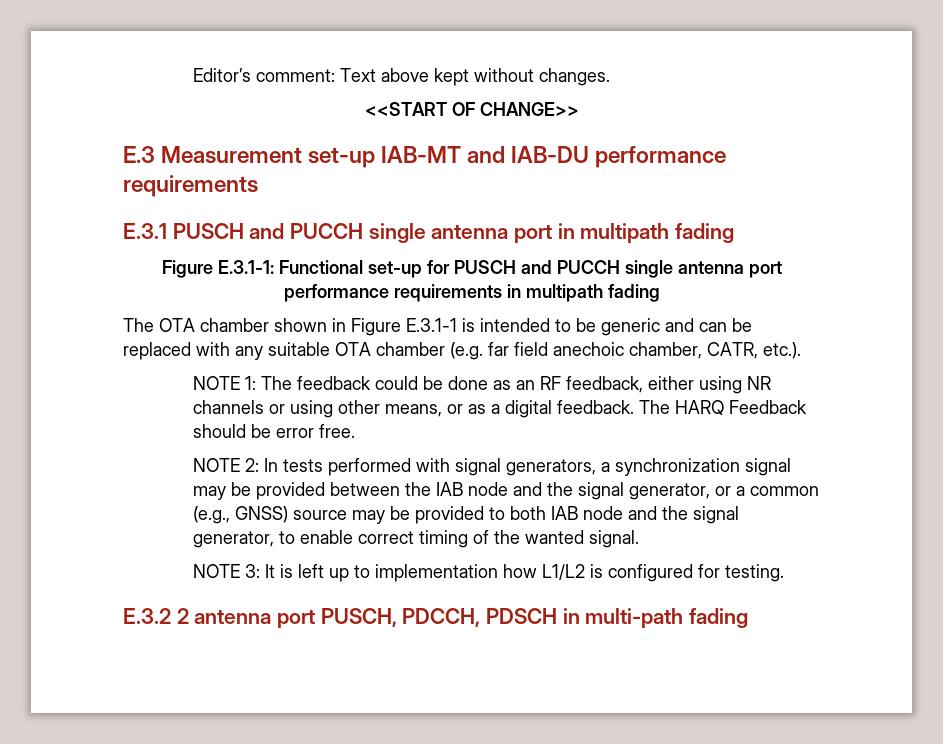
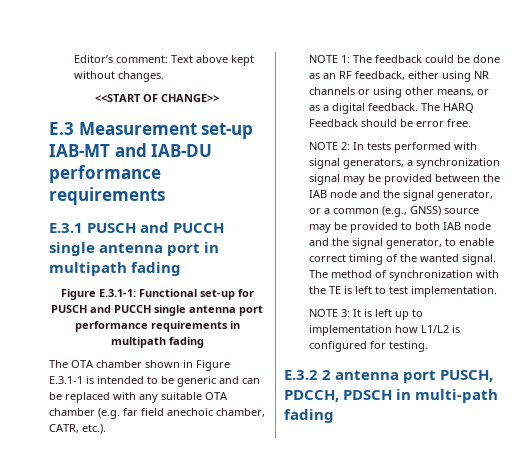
+ The method of synchronization with the TE is left to test implementation.

